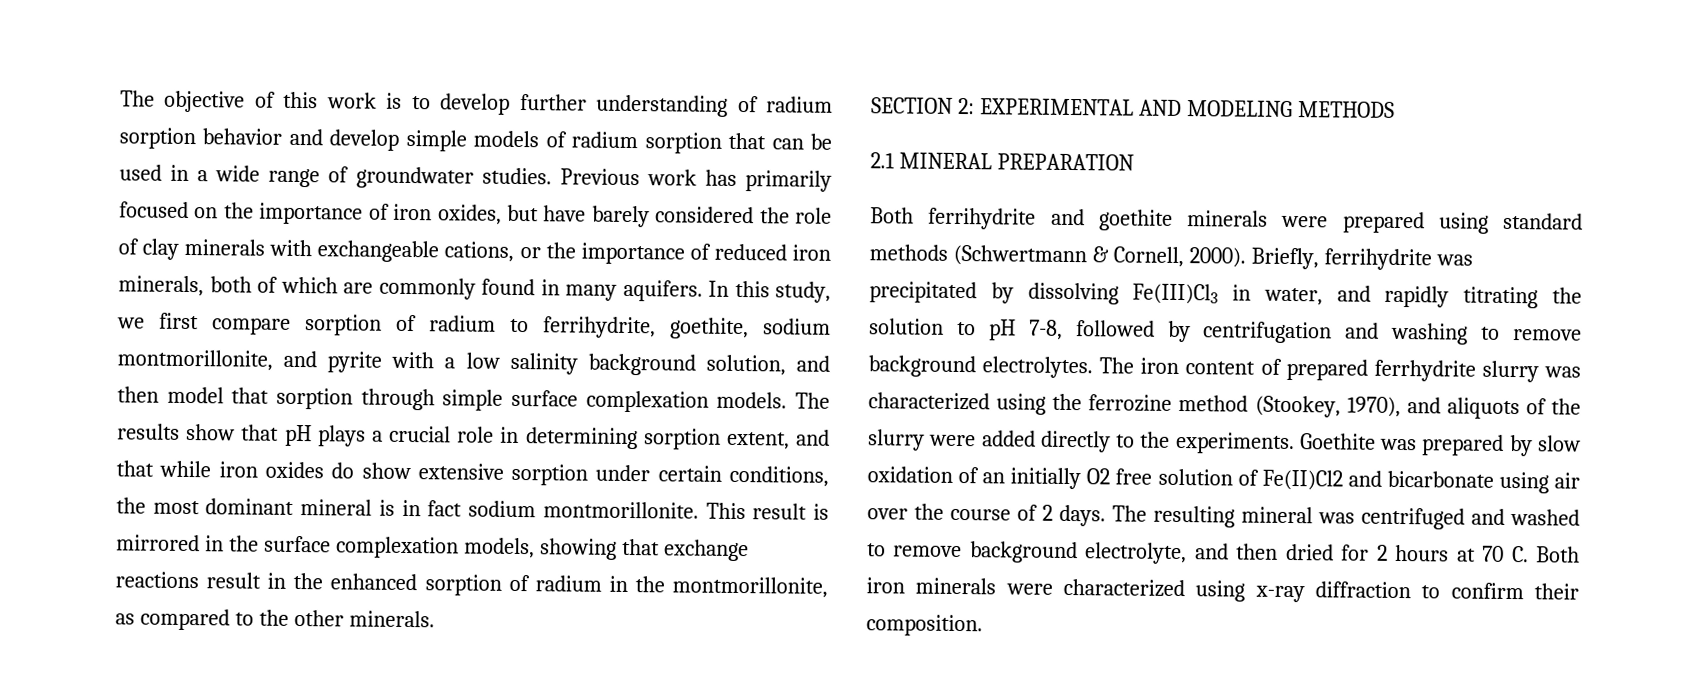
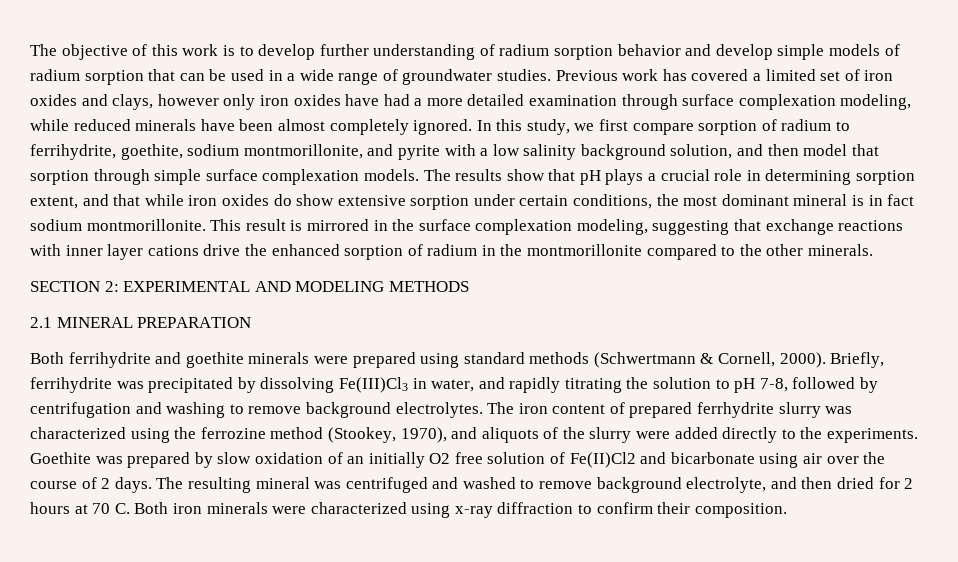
- Previous work has primarily focused on the importance of iron oxides, but have barely considered the role of clay minerals with exchangeable cations, or the importance of reduced iron minerals, both of which are commonly found in many aquifers.
+ Previous work has covered a limited set of iron oxides and clays, however only iron oxides have had a more detailed examination through surface complexation modeling, while reduced minerals have been almost completely ignored.
- This result is mirrored in the surface complexation models, showing that exchange reactions result in the enhanced sorption of radium in the montmorillonite, as compared to the other minerals.
+ This result is mirrored in the surface complexation modeling, suggesting that exchange reactions with inner layer cations drive the enhanced sorption of radium in the montmorillonite compared to the other minerals.

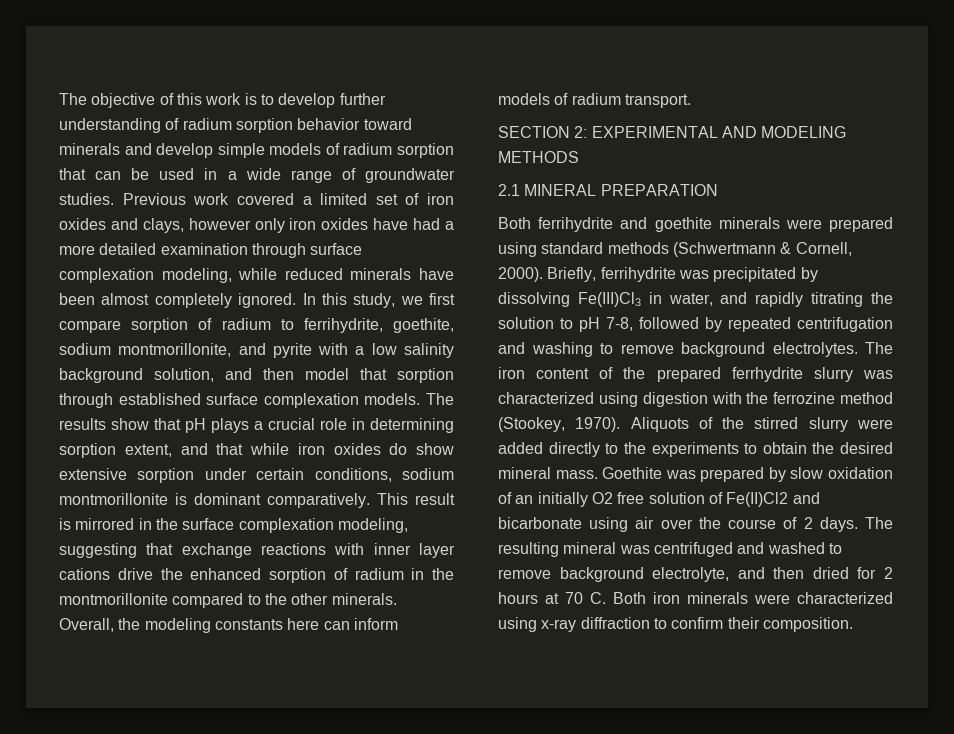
- The objective of this work is to develop further understanding of radium sorption behavior and develop simple models of radium sorption that can be used in a wide range of groundwater studies.
+ The objective of this work is to develop further understanding of radium sorption behavior toward minerals and develop simple models of radium sorption that can be used in a wide range of groundwater studies.
- Previous work has covered a limited set of iron oxides and clays, however only iron oxides have had a more detailed examination through surface complexation modeling, while reduced minerals have been almost completely ignored.
+ Previous work covered a limited set of iron oxides and clays, however only iron oxides have had a more detailed examination through surface complexation modeling, while reduced minerals have been almost completely ignored.
- In this study, we first compare sorption of radium to ferrihydrite, goethite, sodium montmorillonite, and pyrite with a low salinity background solution, and then model that sorption through simple surface complexation models.
+ In this study, we first compare sorption of radium to ferrihydrite, goethite, sodium montmorillonite, and pyrite with a low salinity background solution, and then model that sorption through established surface complexation models.
- The results show that pH plays a crucial role in determining sorption extent, and that while iron oxides do show extensive sorption under certain conditions, the most dominant mineral is in fact sodium montmorillonite.
+ The results show that pH plays a crucial role in determining sorption extent, and that while iron oxides do show extensive sorption under certain conditions, sodium montmorillonite is dominant comparatively.
+ Overall, the modeling constants here can inform models of radium transport.
- Briefly, ferrihydrite was precipitated by dissolving Fe(III)Cl3 in water, and rapidly titrating the solution to pH 7-8, followed by centrifugation and washing to remove background electrolytes.
+ Briefly, ferrihydrite was precipitated by dissolving Fe(III)Cl3 in water, and rapidly titrating the solution to pH 7-8, followed by repeated centrifugation and washing to remove background electrolytes.
- The iron content of prepared ferrhydrite slurry was characterized using the ferrozine method (Stookey, 1970), and aliquots of the slurry were added directly to the experiments.
+ The iron content of the prepared ferrhydrite slurry was characterized using digestion with the ferrozine method (Stookey, 1970). Aliquots of the stirred slurry were added directly to the experiments to obtain the desired mineral mass.

